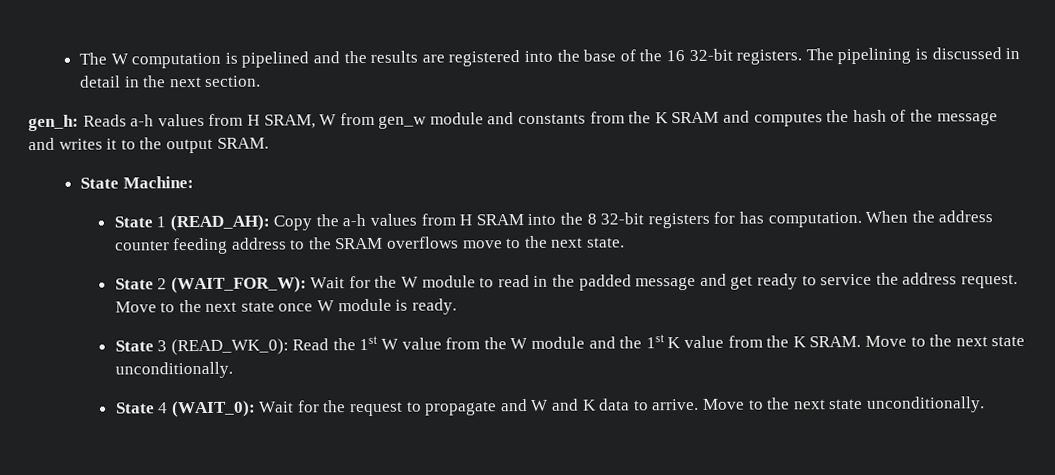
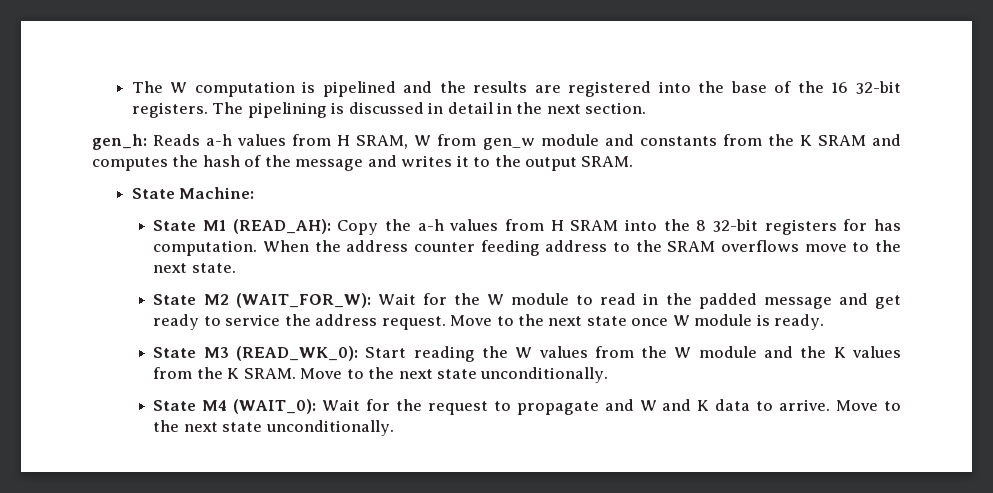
- State 1 (READ_AH): Copy the a-h values from H SRAM into the 8 32-bit registers for has computation.
+ State M1 (READ_AH): Copy the a-h values from H SRAM into the 8 32-bit registers for has computation.
- State 2 (WAIT_FOR_W): Wait for the W module to read in the padded message and get ready to service the address request.
+ State M2 (WAIT_FOR_W): Wait for the W module to read in the padded message and get ready to service the address request.
- State 3 (READ_WK_0): Read the 1st W value from the W module and the 1st K value from the K SRAM.
+ State M3 (READ_WK_0): Start reading the W values from the W module and the K values from the K SRAM.
- State 4 (WAIT_0): Wait for the request to propagate and W and K data to arrive.
+ State M4 (WAIT_0): Wait for the request to propagate and W and K data to arrive.

